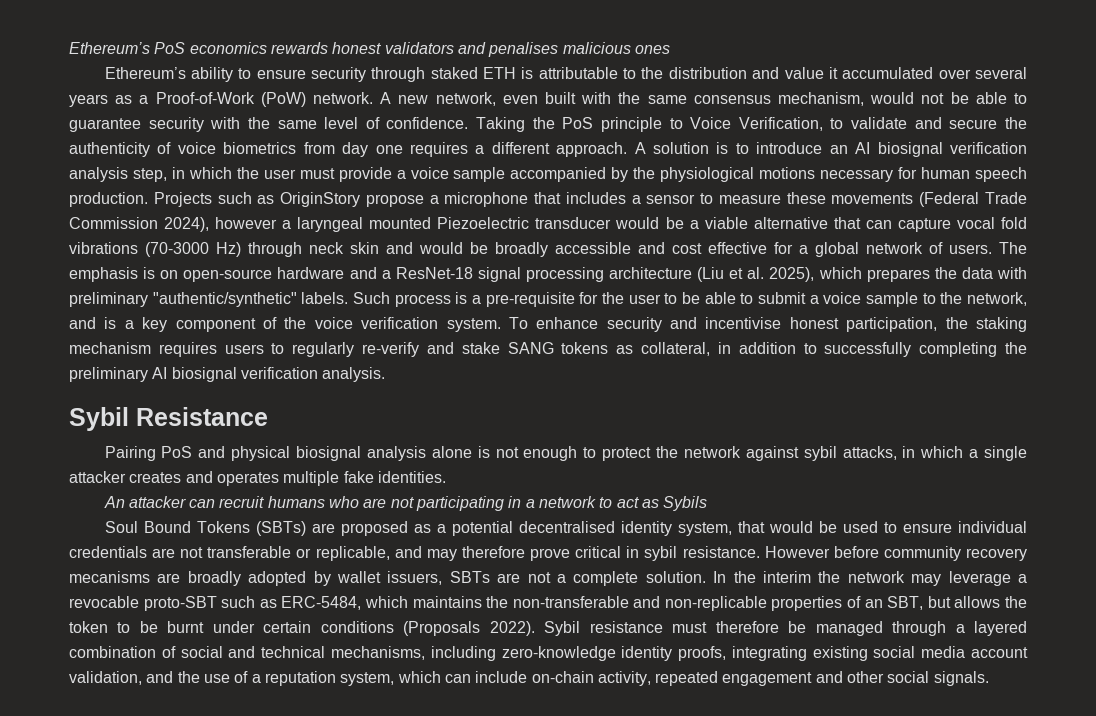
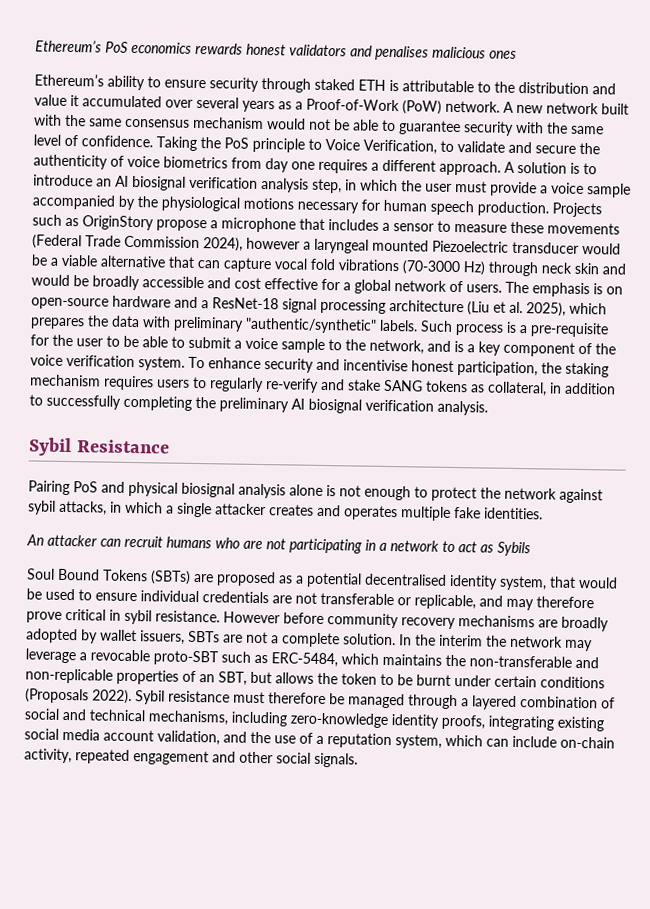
- A new network, even built with the same consensus mechanism, would not be able to guarantee security with the same level of confidence.
+ A new network built with the same consensus mechanism would not be able to guarantee security with the same level of confidence.
- However before community recovery mecanisms are broadly adopted by wallet issuers, SBTs are not a complete solution.
+ However before community recovery mechanisms are broadly adopted by wallet issuers, SBTs are not a complete solution.

